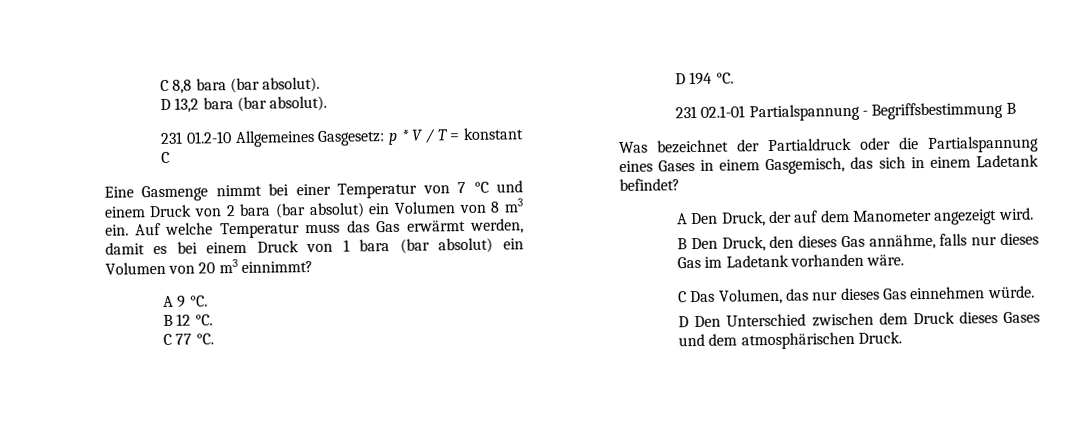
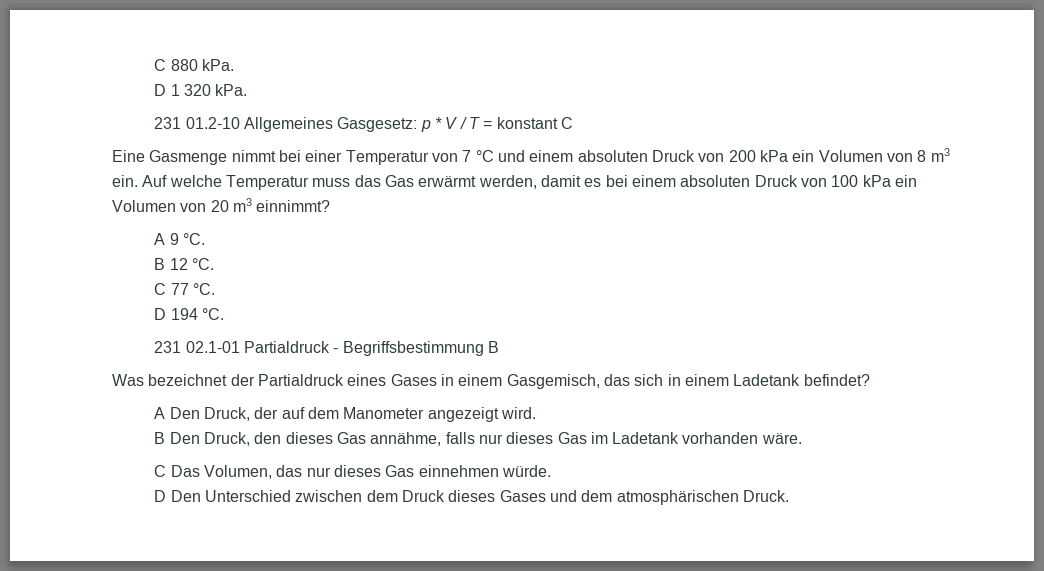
- C 8,8 bara (bar absolut).
- D 13,2 bara (bar absolut).
+ C 880 kPa.
+ D 1 320 kPa.
- Eine Gasmenge nimmt bei einer Temperatur von 7 °C und einem Druck von 2 bara (bar absolut) ein Volumen von 8 m3 ein.
+ Eine Gasmenge nimmt bei einer Temperatur von 7 °C und einem absoluten Druck von 200 kPa ein Volumen von 8 m3 ein.
- Auf welche Temperatur muss das Gas erwärmt werden, damit es bei einem Druck von 1 bara (bar absolut) ein Volumen von 20 m3 einnimmt?
+ Auf welche Temperatur muss das Gas erwärmt werden, damit es bei einem absoluten Druck von 100 kPa ein Volumen von 20 m3 einnimmt?
- 231 02.1-01 Partialspannung - Begriffsbestimmung B
+ 231 02.1-01 Partialdruck - Begriffsbestimmung B
- Was bezeichnet der Partialdruck oder die Partialspannung eines Gases in einem Gasgemisch, das sich in einem Ladetank befindet?
+ Was bezeichnet der Partialdruck eines Gases in einem Gasgemisch, das sich in einem Ladetank befindet?

